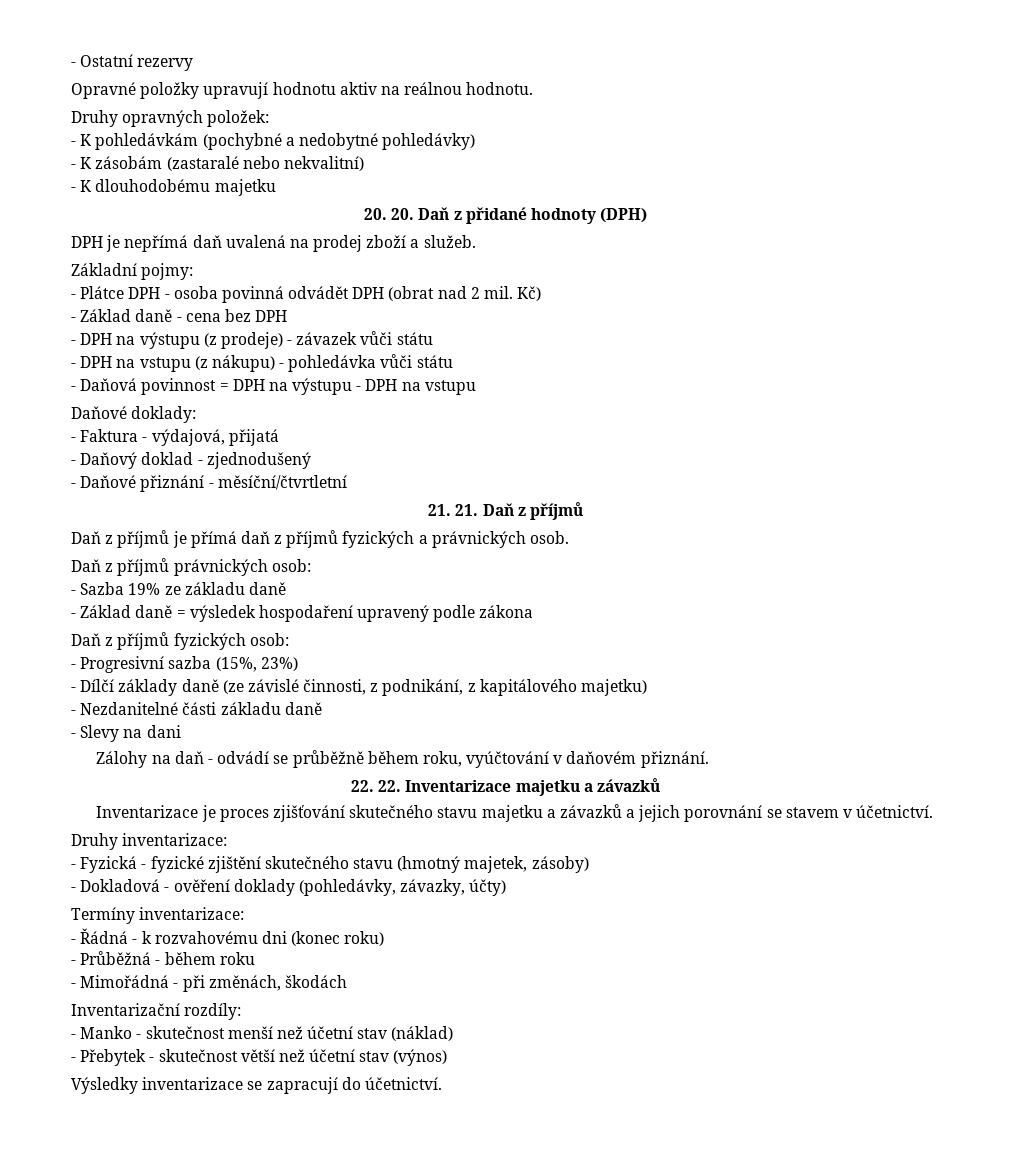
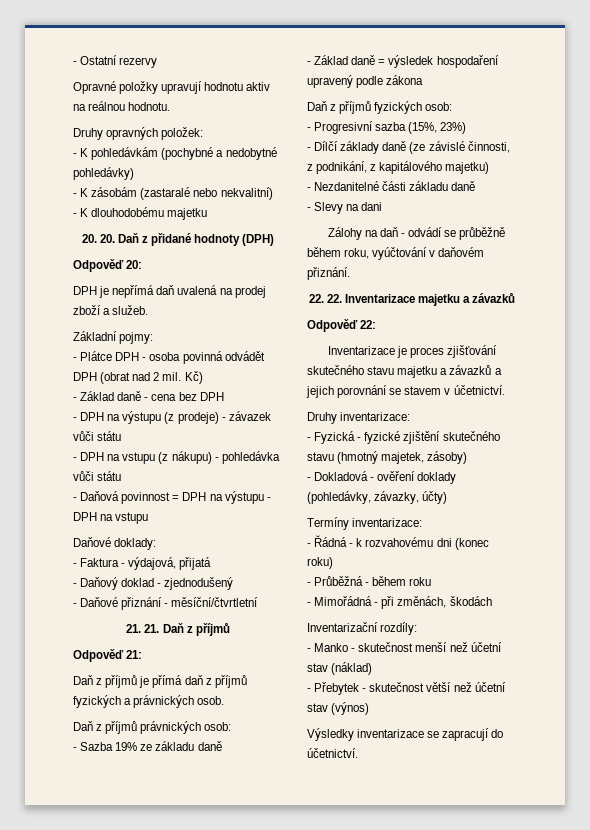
+ Odpověď 20:
+ Odpověď 21:
+ Odpověď 22:

